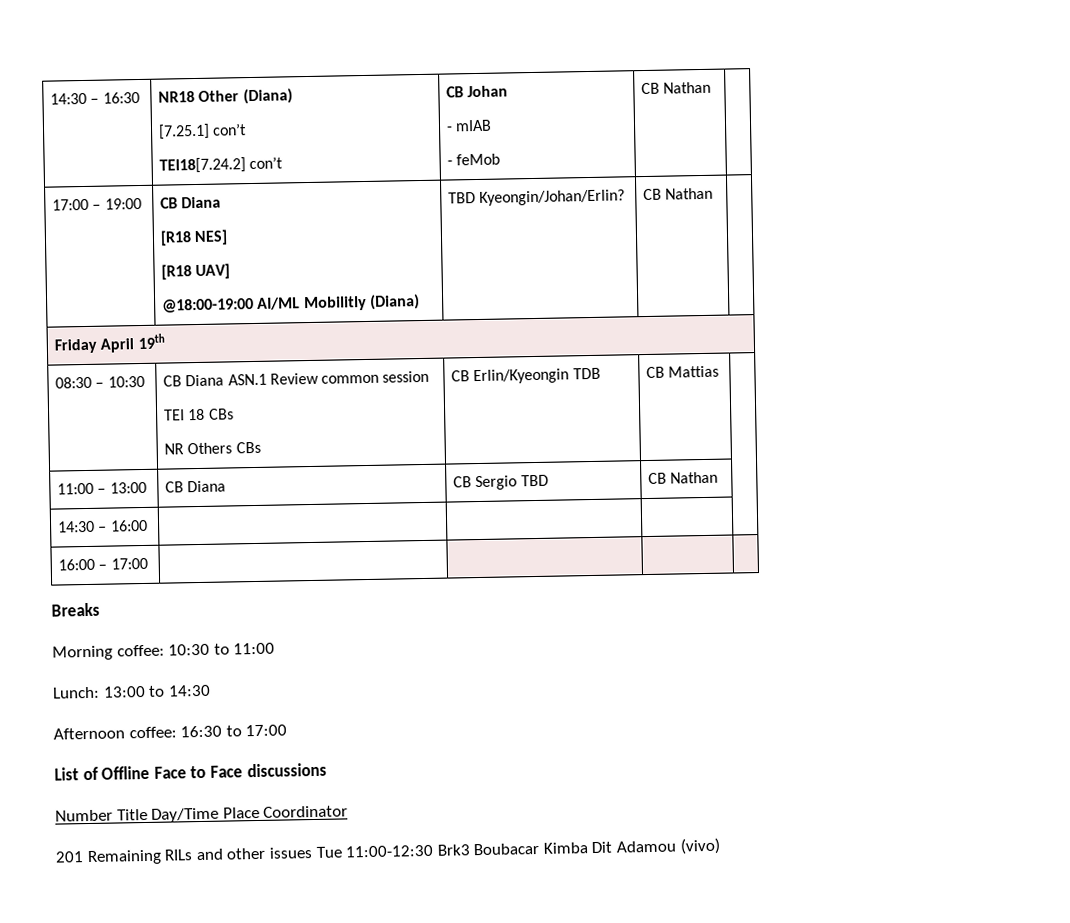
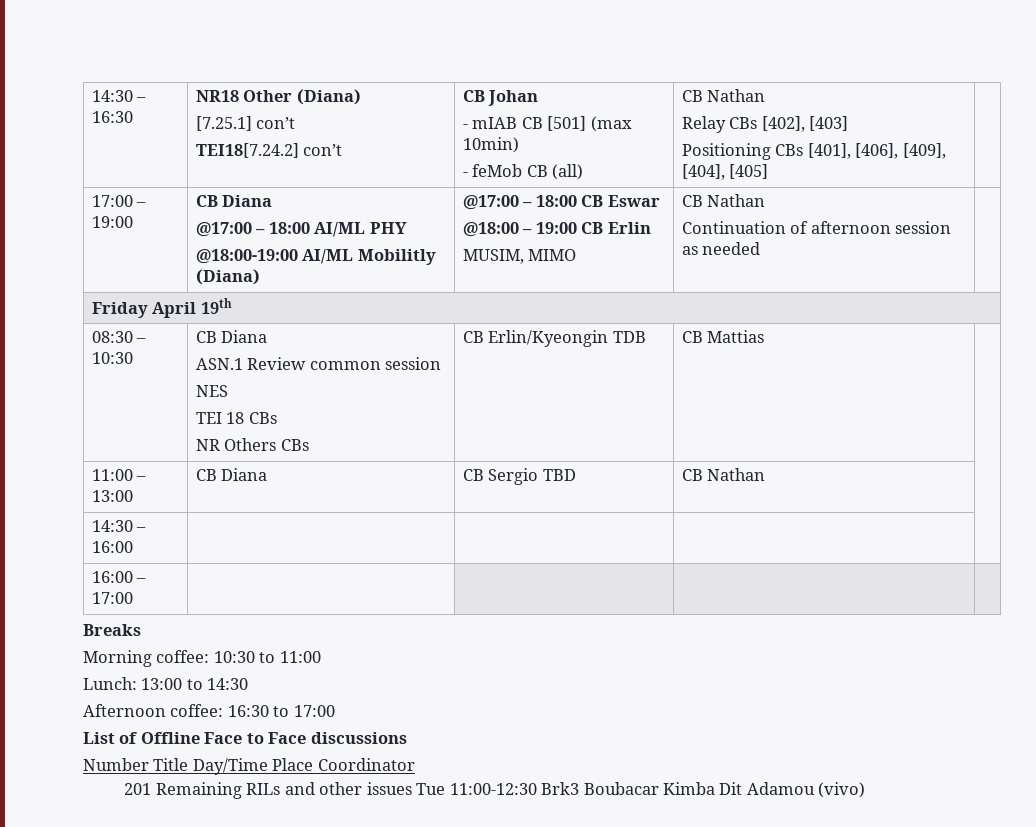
  14:30 – 16:30 | NR18 Other (Diana)
  [7.25.1] con’t
  TEI18[7.24.2] con’t | CB Johan
- - mIAB
- - feMob | CB Nathan |
+ - mIAB CB [501] (max 10min)
+ - feMob CB (all) | CB Nathan
+ Relay CBs [402], [403]
+ Positioning CBs [401], [406], [409], [404], [405] |
  17:00 – 19:00 | CB Diana
- [R18 NES]
- [R18 UAV]
- @18:00-19:00 AI/ML Mobilitly (Diana) | TBD Kyeongin/Johan/Erlin? | CB Nathan |
+ @17:00 – 18:00 AI/ML PHY
+ @18:00-19:00 AI/ML Mobilitly (Diana) | @17:00 – 18:00 CB Eswar
+ @18:00 – 19:00 CB Erlin
+ MUSIM, MIMO | CB Nathan
+ Continuation of afternoon session as needed |
- 08:30 – 10:30 | CB Diana ASN.1 Review common session
+ 08:30 – 10:30 | CB Diana
+ ASN.1 Review common session
+ NES

